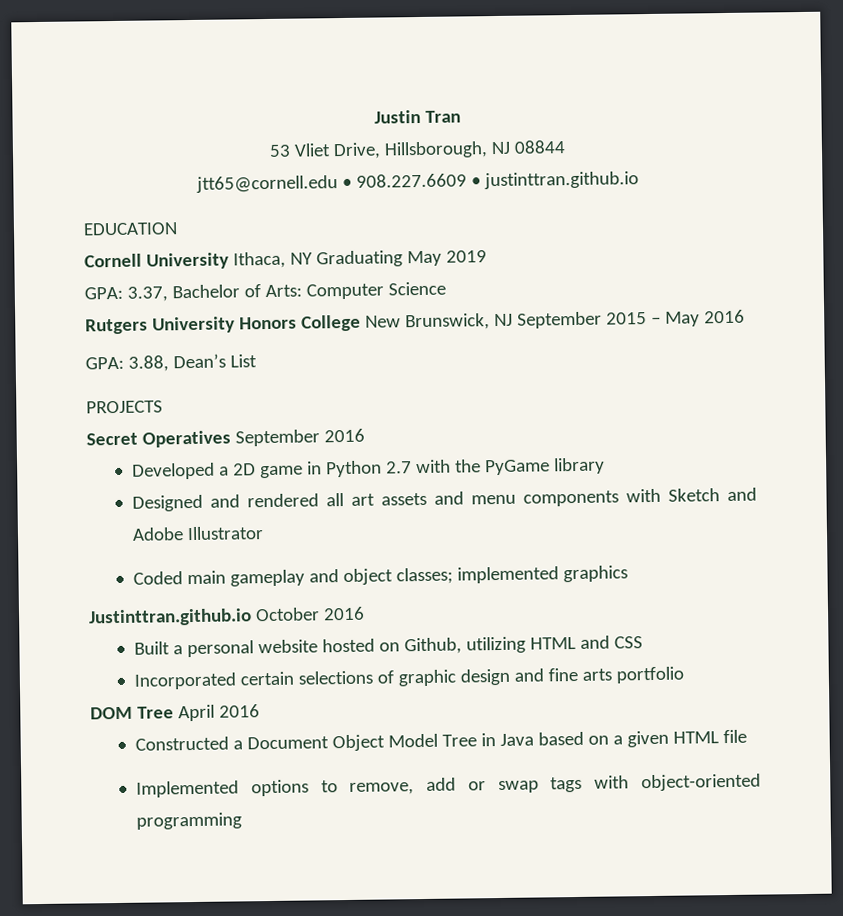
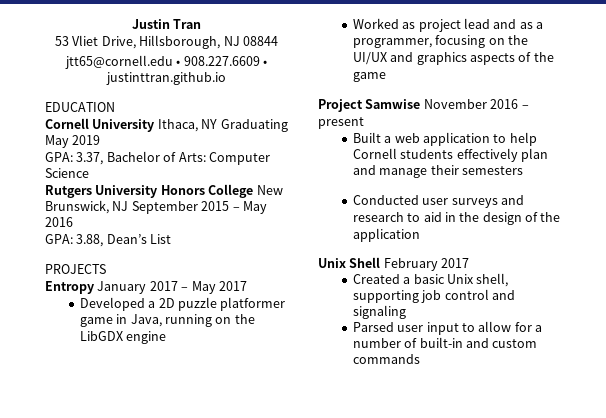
- Secret Operatives September 2016
- Developed a 2D game in Python 2.7 with the PyGame library
- Designed and rendered all art assets and menu components with Sketch and Adobe Illustrator
- Coded main gameplay and object classes; implemented graphics
- Justinttran.github.io October 2016
+ Entropy January 2017 – May 2017
+ Developed a 2D puzzle platformer game in Java, running on the LibGDX engine
+ Worked as project lead and as a programmer, focusing on the UI/UX and graphics aspects of the game
+ Project Samwise November 2016 – present
- Built a personal website hosted on Github, utilizing HTML and CSS
- Incorporated certain selections of graphic design and fine arts portfolio
- DOM Tree April 2016
- Constructed a Document Object Model Tree in Java based on a given HTML file
- Implemented options to remove, add or swap tags with object-oriented programming
+ Built a web application to help Cornell students effectively plan and manage their semesters
+ Conducted user surveys and research to aid in the design of the application
+ Unix Shell February 2017
+ Created a basic Unix shell, supporting job control and signaling
+ Parsed user input to allow for a number of built-in and custom commands

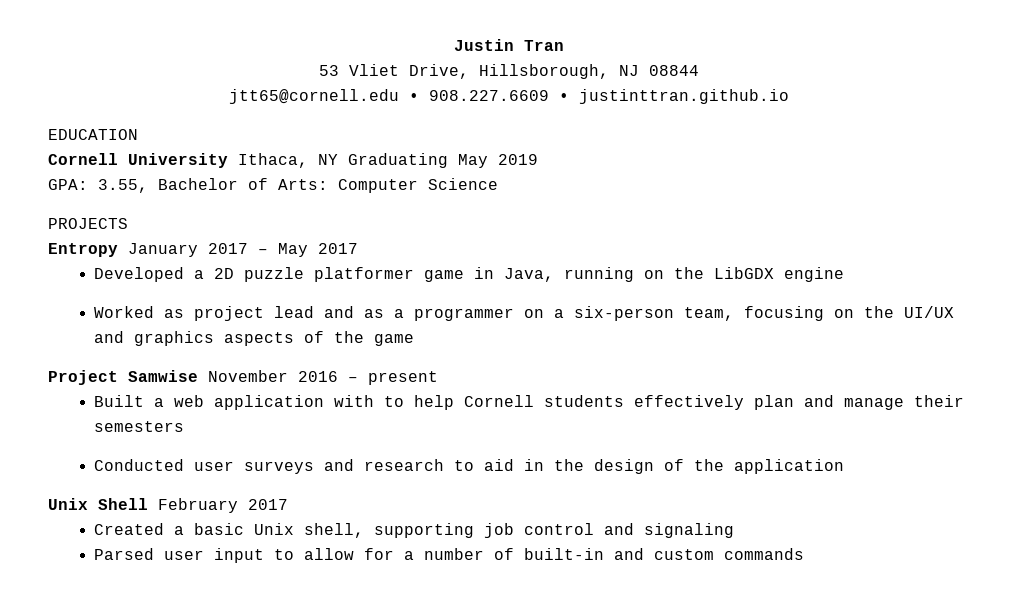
- GPA: 3.37, Bachelor of Arts: Computer Science
+ GPA: 3.55, Bachelor of Arts: Computer Science
- Rutgers University Honors College New Brunswick, NJ September 2015 – May 2016
- GPA: 3.88, Dean’s List
- Worked as project lead and as a programmer, focusing on the UI/UX and graphics aspects of the game
+ Worked as project lead and as a programmer on a six-person team, focusing on the UI/UX and graphics aspects of the game
- Built a web application to help Cornell students effectively plan and manage their semesters
+ Built a web application with to help Cornell students effectively plan and manage their semesters

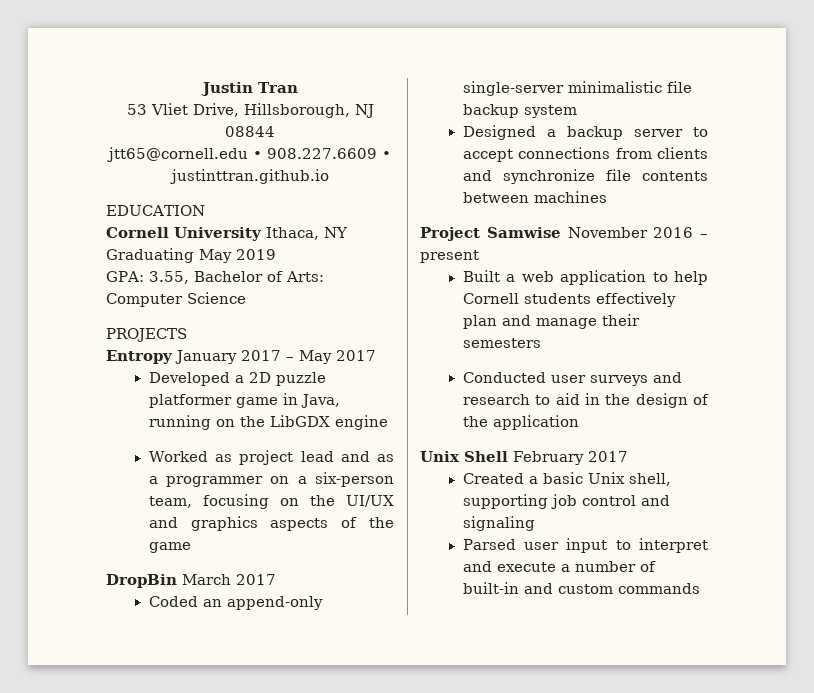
+ DropBin March 2017
+ Coded an append-only single-server minimalistic file backup system
+ Designed a backup server to accept connections from clients and synchronize file contents between machines
- Built a web application with to help Cornell students effectively plan and manage their semesters
+ Built a web application to help Cornell students effectively plan and manage their semesters
- Parsed user input to allow for a number of built-in and custom commands
+ Parsed user input to interpret and execute a number of built-in and custom commands

